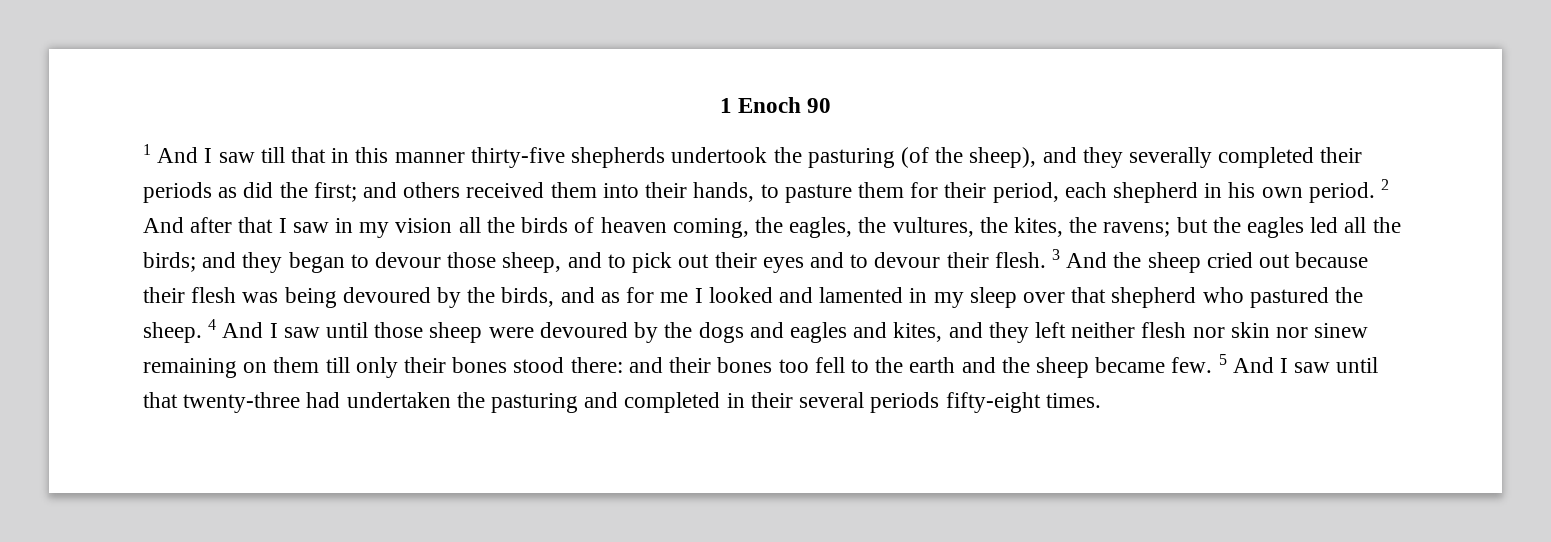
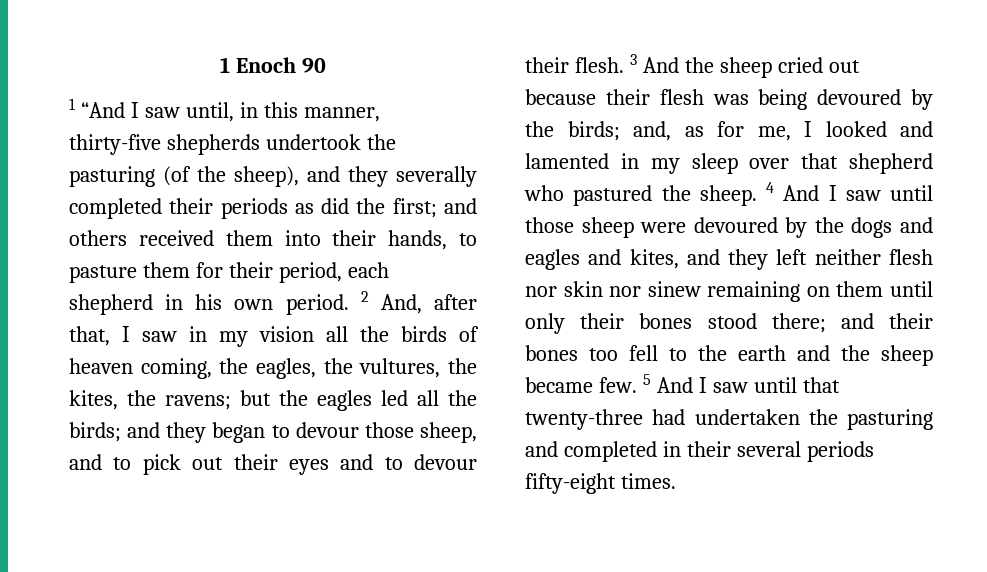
- 1 And I saw till that in this manner thirty-five shepherds undertook the pasturing (of the sheep), and they severally completed their periods as did the first; and others received them into their hands, to pasture them for their period, each shepherd in his own period.
+ 1 “And I saw until, in this manner, thirty-five shepherds undertook the pasturing (of the sheep), and they severally completed their periods as did the first; and others received them into their hands, to pasture them for their period, each shepherd in his own period.
- 2 And after that I saw in my vision all the birds of heaven coming, the eagles, the vultures, the kites, the ravens; but the eagles led all the birds; and they began to devour those sheep, and to pick out their eyes and to devour their flesh.
+ 2 And, after that, I saw in my vision all the birds of heaven coming, the eagles, the vultures, the kites, the ravens; but the eagles led all the birds; and they began to devour those sheep, and to pick out their eyes and to devour their flesh.
- 3 And the sheep cried out because their flesh was being devoured by the birds, and as for me I looked and lamented in my sleep over that shepherd who pastured the sheep.
+ 3 And the sheep cried out because their flesh was being devoured by the birds; and, as for me, I looked and lamented in my sleep over that shepherd who pastured the sheep.
- 4 And I saw until those sheep were devoured by the dogs and eagles and kites, and they left neither flesh nor skin nor sinew remaining on them till only their bones stood there: and their bones too fell to the earth and the sheep became few.
+ 4 And I saw until those sheep were devoured by the dogs and eagles and kites, and they left neither flesh nor skin nor sinew remaining on them until only their bones stood there; and their bones too fell to the earth and the sheep became few.

